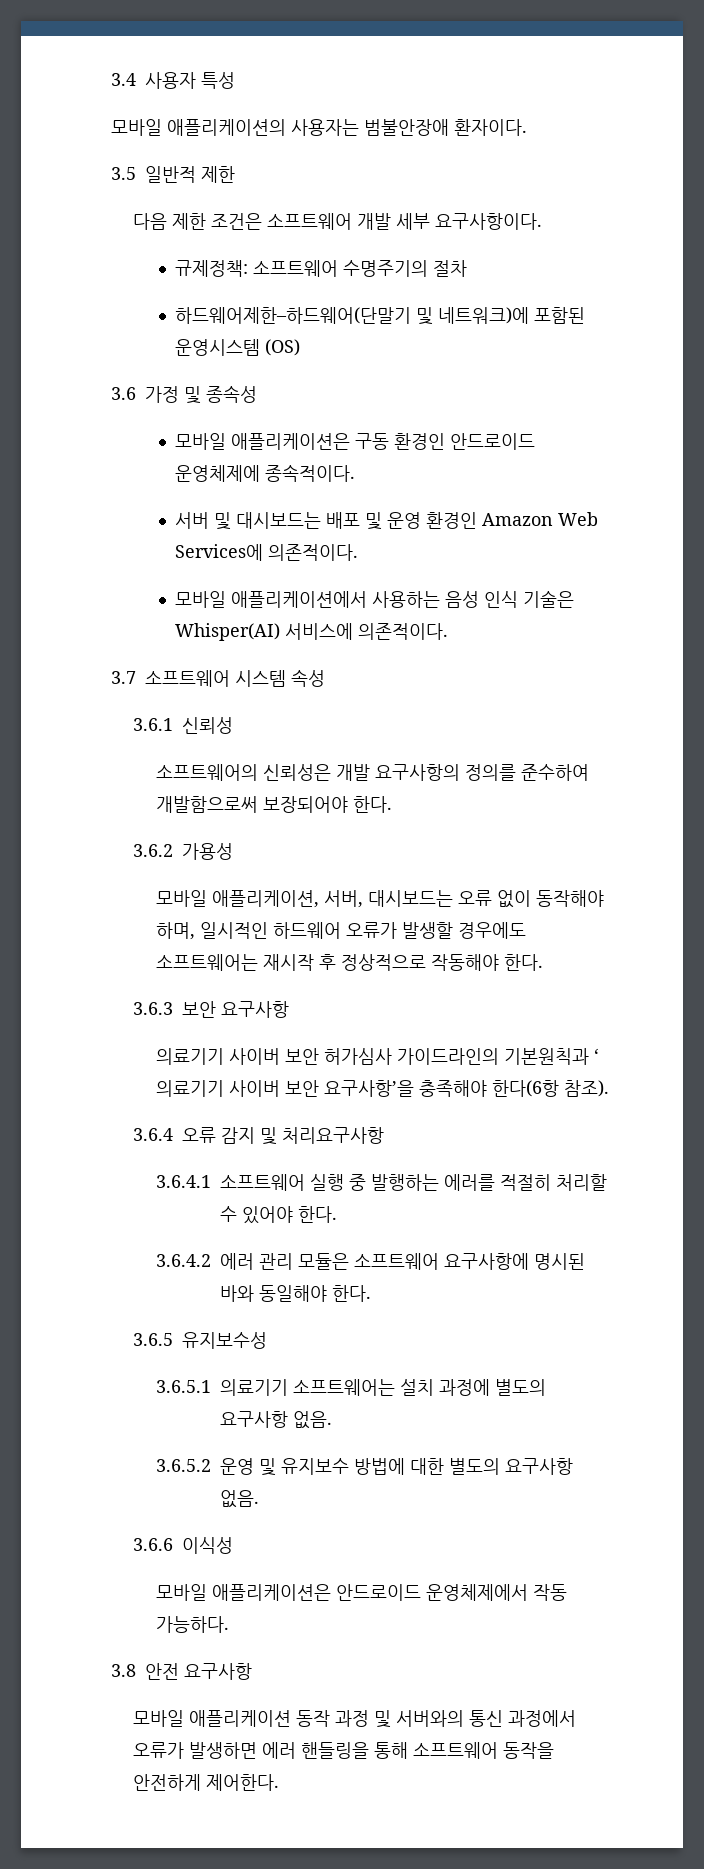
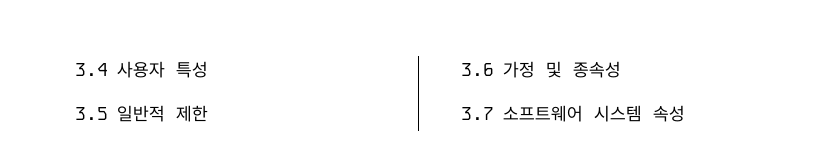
- 모바일 애플리케이션의 사용자는 범불안장애 환자이다.
  3.5 일반적 제한
- 다음 제한 조건은 소프트웨어 개발 세부 요구사항이다.
- 규제정책: 소프트웨어 수명주기의 절차
- 하드웨어제한–하드웨어(단말기 및 네트워크)에 포함된 운영시스템 (OS)
  3.6 가정 및 종속성
- 모바일 애플리케이션은 구동 환경인 안드로이드 운영체제에 종속적이다.
- 서버 및 대시보드는 배포 및 운영 환경인 Amazon Web Services에 의존적이다.
- 모바일 애플리케이션에서 사용하는 음성 인식 기술은 Whisper(AI) 서비스에 의존적이다.
  3.7 소프트웨어 시스템 속성
- 3.6.1 신뢰성
- 소프트웨어의 신뢰성은 개발 요구사항의 정의를 준수하여 개발함으로써 보장되어야 한다.
- 3.6.2 가용성
- 모바일 애플리케이션, 서버, 대시보드는 오류 없이 동작해야 하며, 일시적인 하드웨어 오류가 발생할 경우에도 소프트웨어는 재시작 후 정상적으로 작동해야 한다.
- 3.6.3 보안 요구사항
- 의료기기 사이버 보안 허가심사 가이드라인의 기본원칙과 ‘ 의료기기 사이버 보안 요구사항’을 충족해야 한다(6항 참조).
- 3.6.4 오류 감지 및 처리요구사항
- 3.6.4.1 소프트웨어 실행 중 발행하는 에러를 적절히 처리할 수 있어야 한다.
- 3.6.4.2 에러 관리 모듈은 소프트웨어 요구사항에 명시된 바와 동일해야 한다.
- 3.6.5 유지보수성
- 3.6.5.1 의료기기 소프트웨어는 설치 과정에 별도의 요구사항 없음.
- 3.6.5.2 운영 및 유지보수 방법에 대한 별도의 요구사항 없음.
- 3.6.6 이식성
- 모바일 애플리케이션은 안드로이드 운영체제에서 작동 가능하다.
- 3.8 안전 요구사항
- 모바일 애플리케이션 동작 과정 및 서버와의 통신 과정에서 오류가 발생하면 에러 핸들링을 통해 소프트웨어 동작을 안전하게 제어한다.

